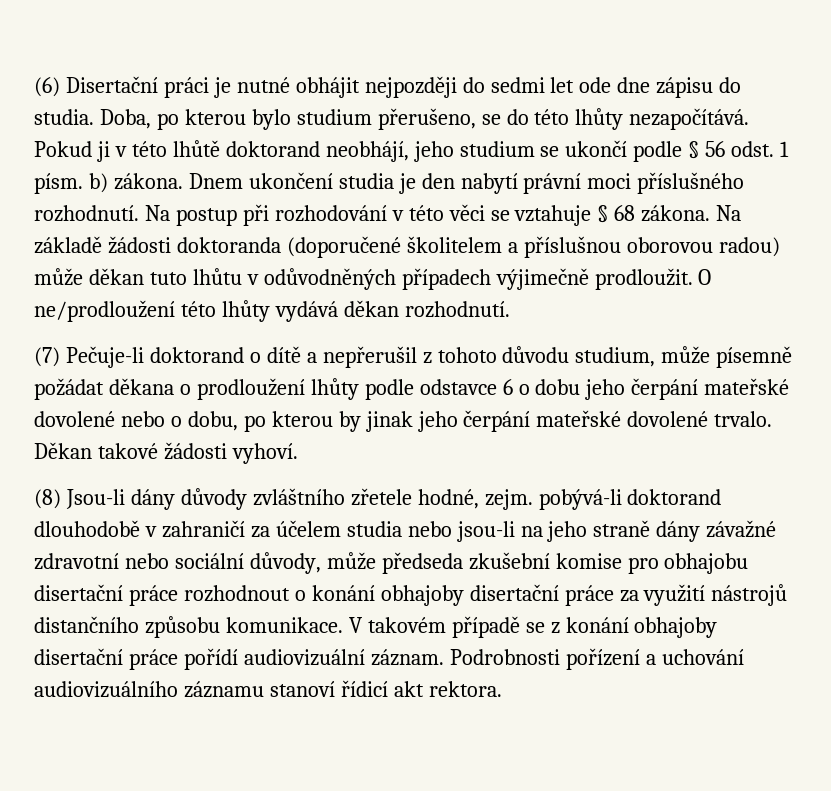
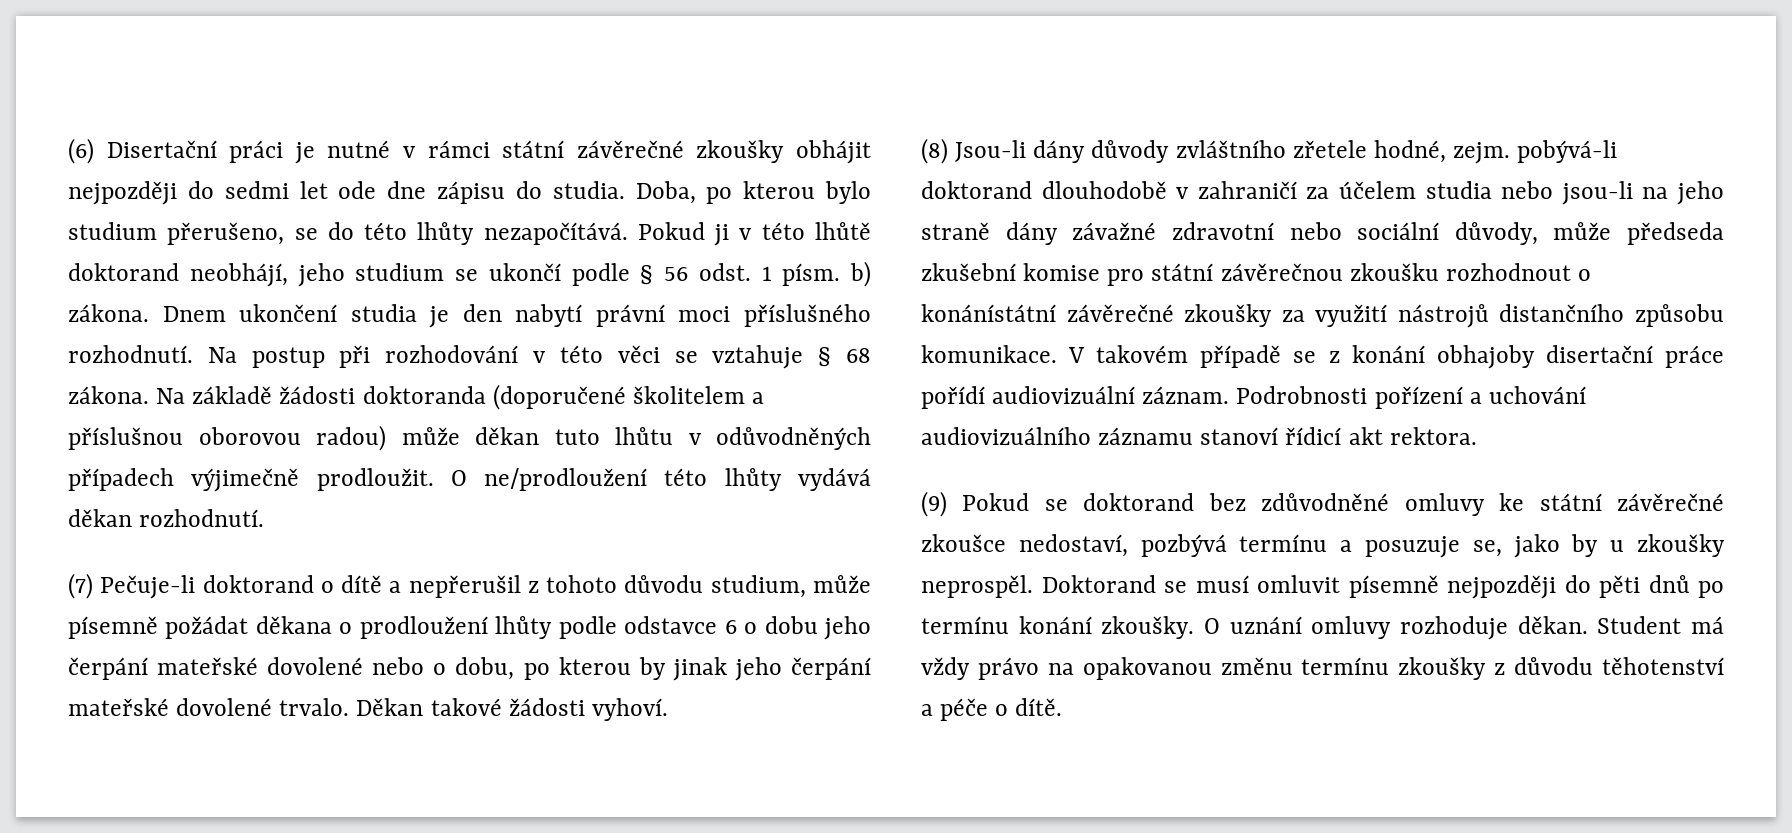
- (6) Disertační práci je nutné obhájit nejpozději do sedmi let ode dne zápisu do studia.
+ (6) Disertační práci je nutné v rámci státní závěrečné zkoušky obhájit nejpozději do sedmi let ode dne zápisu do studia.
- (8) Jsou-li dány důvody zvláštního zřetele hodné, zejm. pobývá-li doktorand dlouhodobě v zahraničí za účelem studia nebo jsou-li na jeho straně dány závažné zdravotní nebo sociální důvody, může předseda zkušební komise pro obhajobu disertační práce rozhodnout o konání obhajoby disertační práce za využití nástrojů distančního způsobu komunikace.
+ (8) Jsou-li dány důvody zvláštního zřetele hodné, zejm. pobývá-li doktorand dlouhodobě v zahraničí za účelem studia nebo jsou-li na jeho straně dány závažné zdravotní nebo sociální důvody, může předseda zkušební komise pro státní závěrečnou zkoušku rozhodnout o konánístátní závěrečné zkoušky za využití nástrojů distančního způsobu komunikace.
+ (9) Pokud se doktorand bez zdůvodněné omluvy ke státní závěrečné zkoušce nedostaví, pozbývá termínu a posuzuje se, jako by u zkoušky neprospěl. Doktorand se musí omluvit písemně nejpozději do pěti dnů po termínu konání zkoušky. O uznání omluvy rozhoduje děkan. Student má vždy právo na opakovanou změnu termínu zkoušky z důvodu těhotenství a péče o dítě.

